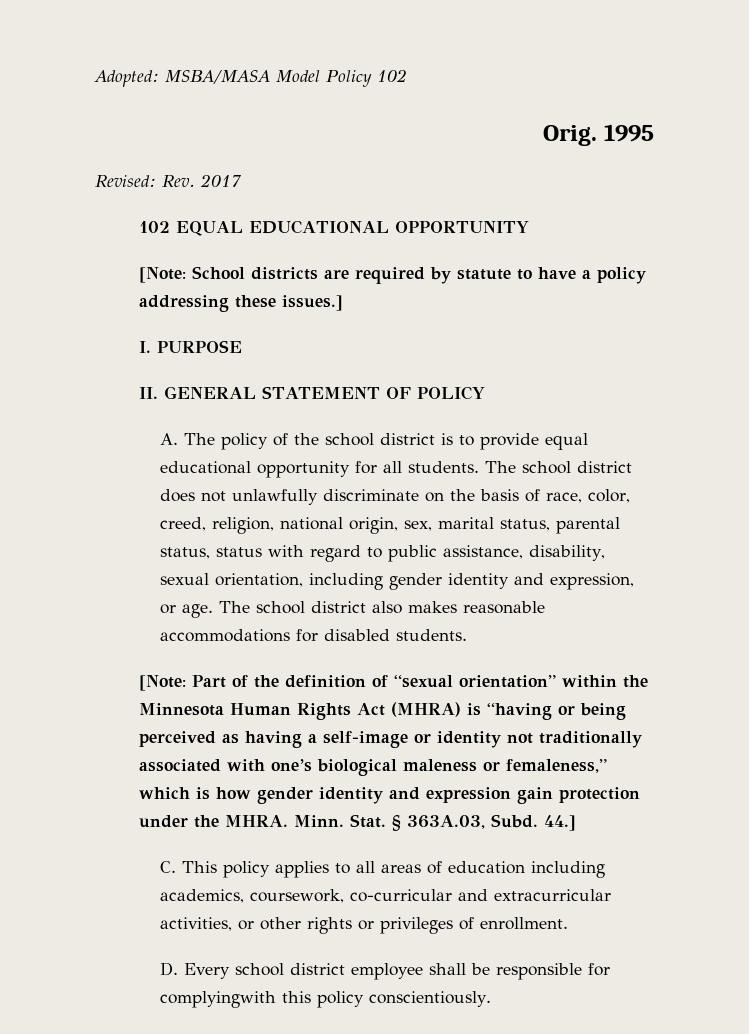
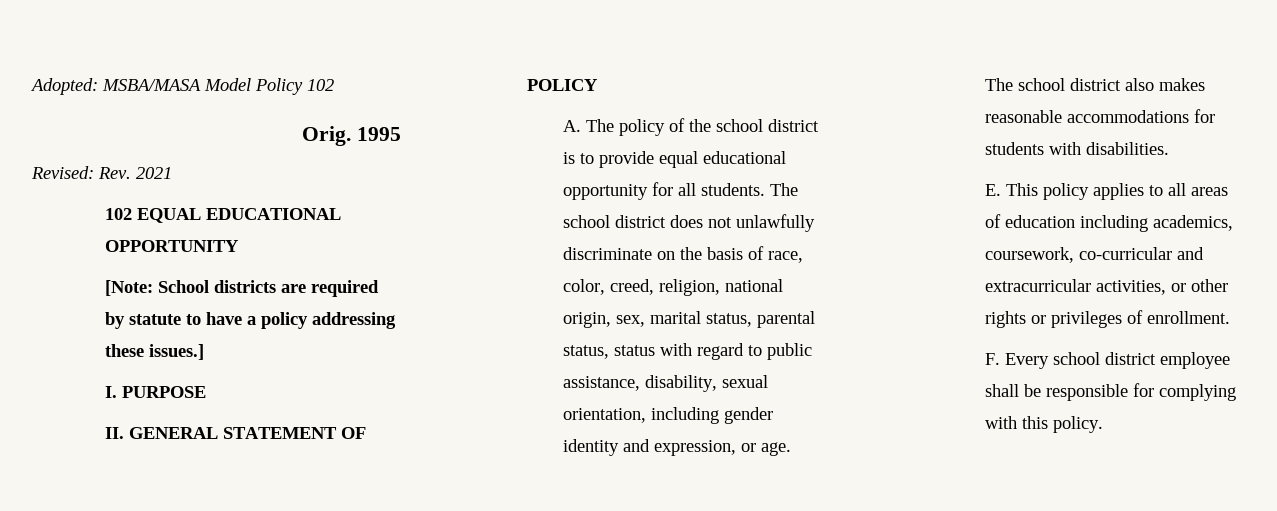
- Revised: Rev. 2017
+ Revised: Rev. 2021
- The school district also makes reasonable accommodations for disabled students.
- [Note: Part of the definition of “sexual orientation” within the Minnesota Human Rights Act (MHRA) is “having or being perceived as having a self-image or identity not traditionally associated with one’s biological maleness or femaleness,” which is how gender identity and expression gain protection under the MHRA. Minn. Stat. § 363A.03, Subd. 44.]
- C. This policy applies to all areas of education including academics, coursework, co-curricular and extracurricular activities, or other rights or privileges of enrollment.
+ The school district also makes reasonable accommodations for students with disabilities.
+ E. This policy applies to all areas of education including academics, coursework, co-curricular and extracurricular activities, or other rights or privileges of enrollment.
- D. Every school district employee shall be responsible for complyingwith this policy conscientiously.
+ F. Every school district employee shall be responsible for complying with this policy.

